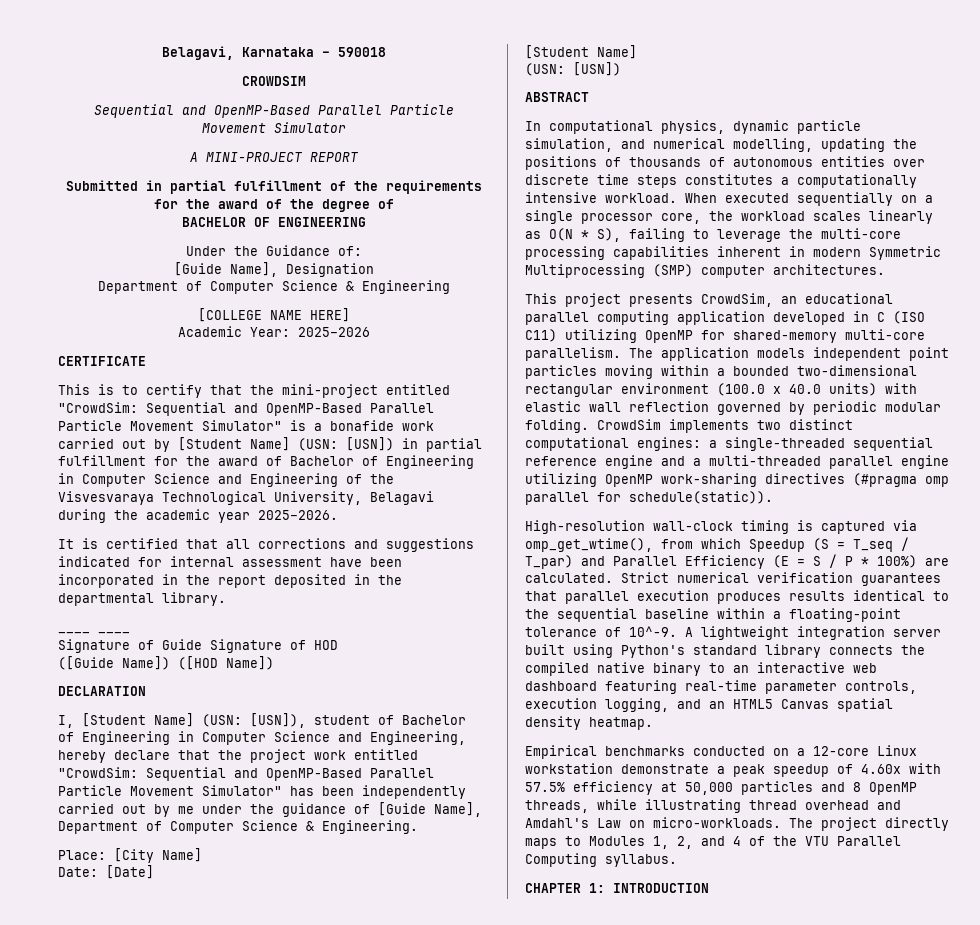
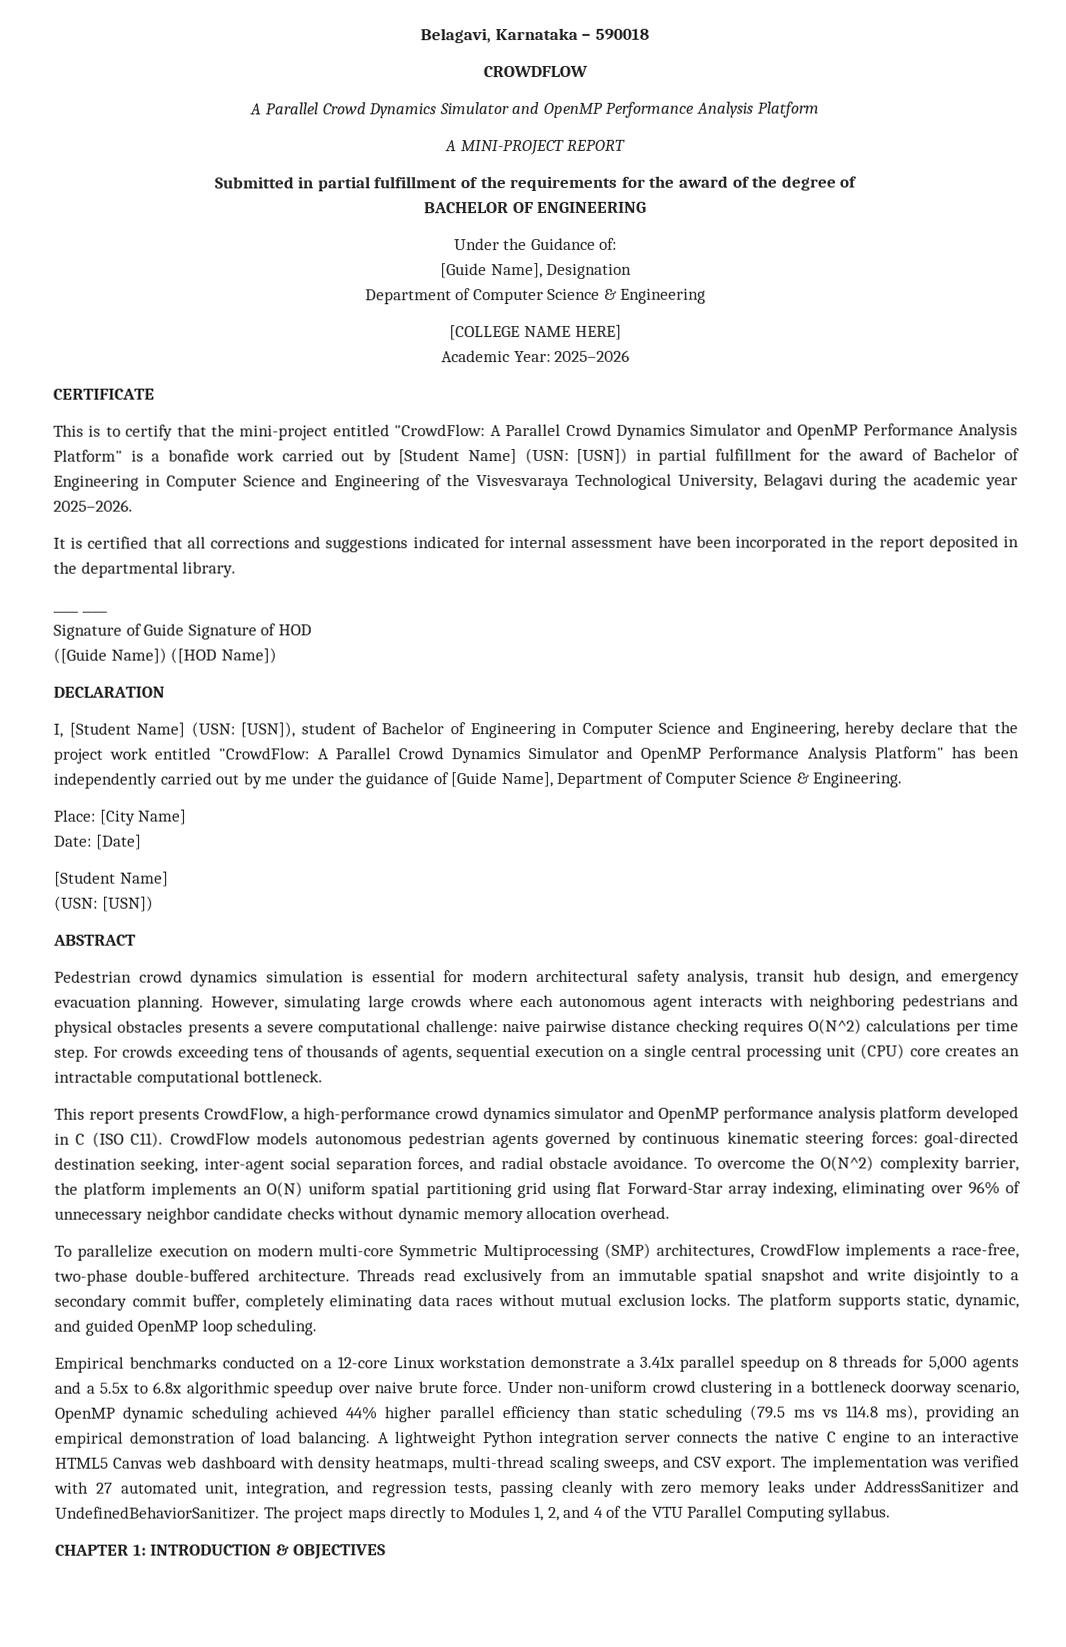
- CROWDSIM
- Sequential and OpenMP-Based Parallel Particle Movement Simulator
+ CROWDFLOW
+ A Parallel Crowd Dynamics Simulator and OpenMP Performance Analysis Platform
- This is to certify that the mini-project entitled "CrowdSim: Sequential and OpenMP-Based Parallel Particle Movement Simulator" is a bonafide work carried out by [Student Name] (USN: [USN]) in partial fulfillment for the award of Bachelor of Engineering in Computer Science and Engineering of the Visvesvaraya Technological University, Belagavi during the academic year 2025–2026.
+ This is to certify that the mini-project entitled "CrowdFlow: A Parallel Crowd Dynamics Simulator and OpenMP Performance Analysis Platform" is a bonafide work carried out by [Student Name] (USN: [USN]) in partial fulfillment for the award of Bachelor of Engineering in Computer Science and Engineering of the Visvesvaraya Technological University, Belagavi during the academic year 2025–2026.
- I, [Student Name] (USN: [USN]), student of Bachelor of Engineering in Computer Science and Engineering, hereby declare that the project work entitled "CrowdSim: Sequential and OpenMP-Based Parallel Particle Movement Simulator" has been independently carried out by me under the guidance of [Guide Name], Department of Computer Science & Engineering.
+ I, [Student Name] (USN: [USN]), student of Bachelor of Engineering in Computer Science and Engineering, hereby declare that the project work entitled "CrowdFlow: A Parallel Crowd Dynamics Simulator and OpenMP Performance Analysis Platform" has been independently carried out by me under the guidance of [Guide Name], Department of Computer Science & Engineering.
- In computational physics, dynamic particle simulation, and numerical modelling, updating the positions of thousands of autonomous entities over discrete time steps constitutes a computationally intensive workload. When executed sequentially on a single processor core, the workload scales linearly as O(N * S), failing to leverage the multi-core processing capabilities inherent in modern Symmetric Multiprocessing (SMP) computer architectures.
- This project presents CrowdSim, an educational parallel computing application developed in C (ISO C11) utilizing OpenMP for shared-memory multi-core parallelism. The application models independent point particles moving within a bounded two-dimensional rectangular environment (100.0 x 40.0 units) with elastic wall reflection governed by periodic modular folding. CrowdSim implements two distinct computational engines: a single-threaded sequential reference engine and a multi-threaded parallel engine utilizing OpenMP work-sharing directives (#pragma omp parallel for schedule(static)).
- High-resolution wall-clock timing is captured via omp_get_wtime(), from which Speedup (S = T_seq / T_par) and Parallel Efficiency (E = S / P * 100%) are calculated. Strict numerical verification guarantees that parallel execution produces results identical to the sequential baseline within a floating-point tolerance of 10^-9. A lightweight integration server built using Python's standard library connects the compiled native binary to an interactive web dashboard featuring real-time parameter controls, execution logging, and an HTML5 Canvas spatial density heatmap.
+ Pedestrian crowd dynamics simulation is essential for modern architectural safety analysis, transit hub design, and emergency evacuation planning. However, simulating large crowds where each autonomous agent interacts with neighboring pedestrians and physical obstacles presents a severe computational challenge: naive pairwise distance checking requires O(N^2) calculations per time step. For crowds exceeding tens of thousands of agents, sequential execution on a single central processing unit (CPU) core creates an intractable computational bottleneck.
+ This report presents CrowdFlow, a high-performance crowd dynamics simulator and OpenMP performance analysis platform developed in C (ISO C11). CrowdFlow models autonomous pedestrian agents governed by continuous kinematic steering forces: goal-directed destination seeking, inter-agent social separation forces, and radial obstacle avoidance. To overcome the O(N^2) complexity barrier, the platform implements an O(N) uniform spatial partitioning grid using flat Forward-Star array indexing, eliminating over 96% of unnecessary neighbor candidate checks without dynamic memory allocation overhead.
+ To parallelize execution on modern multi-core Symmetric Multiprocessing (SMP) architectures, CrowdFlow implements a race-free, two-phase double-buffered architecture. Threads read exclusively from an immutable spatial snapshot and write disjointly to a secondary commit buffer, completely eliminating data races without mutual exclusion locks. The platform supports static, dynamic, and guided OpenMP loop scheduling.
- Empirical benchmarks conducted on a 12-core Linux workstation demonstrate a peak speedup of 4.60x with 57.5% efficiency at 50,000 particles and 8 OpenMP threads, while illustrating thread overhead and Amdahl's Law on micro-workloads. The project directly maps to Modules 1, 2, and 4 of the VTU Parallel Computing syllabus.
+ Empirical benchmarks conducted on a 12-core Linux workstation demonstrate a 3.41x parallel speedup on 8 threads for 5,000 agents and a 5.5x to 6.8x algorithmic speedup over naive brute force. Under non-uniform crowd clustering in a bottleneck doorway scenario, OpenMP dynamic scheduling achieved 44% higher parallel efficiency than static scheduling (79.5 ms vs 114.8 ms), providing an empirical demonstration of load balancing. A lightweight Python integration server connects the native C engine to an interactive HTML5 Canvas web dashboard with density heatmaps, multi-thread scaling sweeps, and CSV export. The implementation was verified with 27 automated unit, integration, and regression tests, passing cleanly with zero memory leaks under AddressSanitizer and UndefinedBehaviorSanitizer. The project maps directly to Modules 1, 2, and 4 of the VTU Parallel Computing syllabus.
- CHAPTER 1: INTRODUCTION
+ CHAPTER 1: INTRODUCTION & OBJECTIVES

